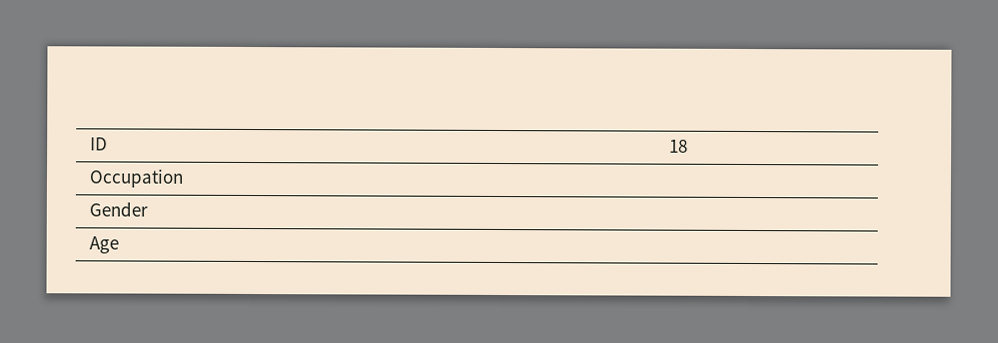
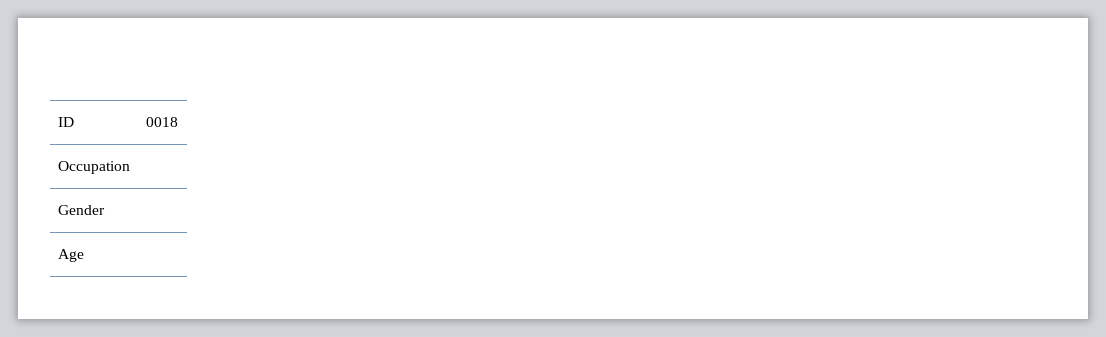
- ID | 18
+ ID | 0018

